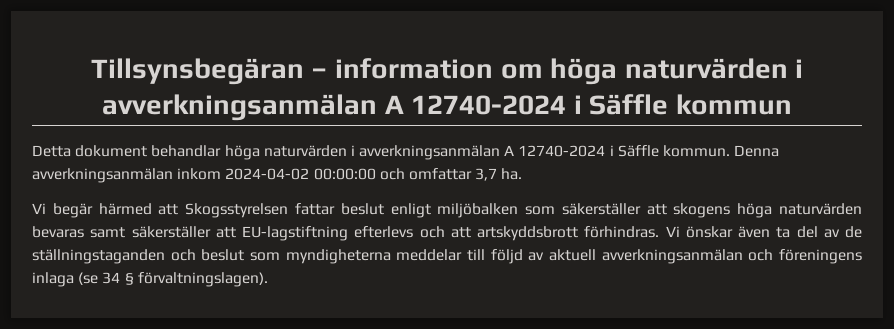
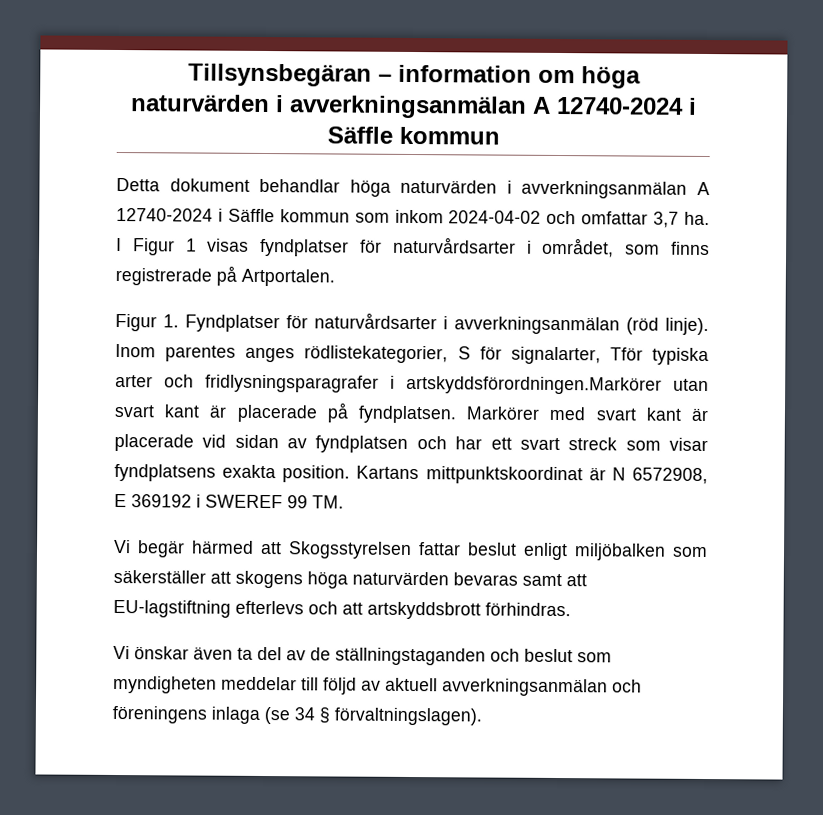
- Detta dokument behandlar höga naturvärden i avverkningsanmälan A 12740-2024 i Säffle kommun. Denna avverkningsanmälan inkom 2024-04-02 00:00:00 och omfattar 3,7 ha.
+ Detta dokument behandlar höga naturvärden i avverkningsanmälan A 12740-2024 i Säffle kommun som inkom 2024-04-02 och omfattar 3,7 ha. I Figur 1 visas fyndplatser för naturvårdsarter i området, som finns registrerade på Artportalen.
+ Figur 1. Fyndplatser för naturvårdsarter i avverkningsanmälan (röd linje). Inom parentes anges rödlistekategorier, S för signalarter, Tför typiska arter och fridlysningsparagrafer i artskyddsförordningen.Markörer utan svart kant är placerade på fyndplatsen. Markörer med svart kant är placerade vid sidan av fyndplatsen och har ett svart streck som visar fyndplatsens exakta position. Kartans mittpunktskoordinat är N 6572908, E 369192 i SWEREF 99 TM.
- Vi begär härmed att Skogsstyrelsen fattar beslut enligt miljöbalken som säkerställer att skogens höga naturvärden bevaras samt säkerställer att EU-lagstiftning efterlevs och att artskyddsbrott förhindras. Vi önskar även ta del av de ställningstaganden och beslut som myndigheterna meddelar till följd av aktuell avverkningsanmälan och föreningens inlaga (se 34 § förvaltningslagen).
+ Vi begär härmed att Skogsstyrelsen fattar beslut enligt miljöbalken som säkerställer att skogens höga naturvärden bevaras samt att EU-lagstiftning efterlevs och att artskyddsbrott förhindras.
+ Vi önskar även ta del av de ställningstaganden och beslut som myndigheten meddelar till följd av aktuell avverkningsanmälan och föreningens inlaga (se 34 § förvaltningslagen).

